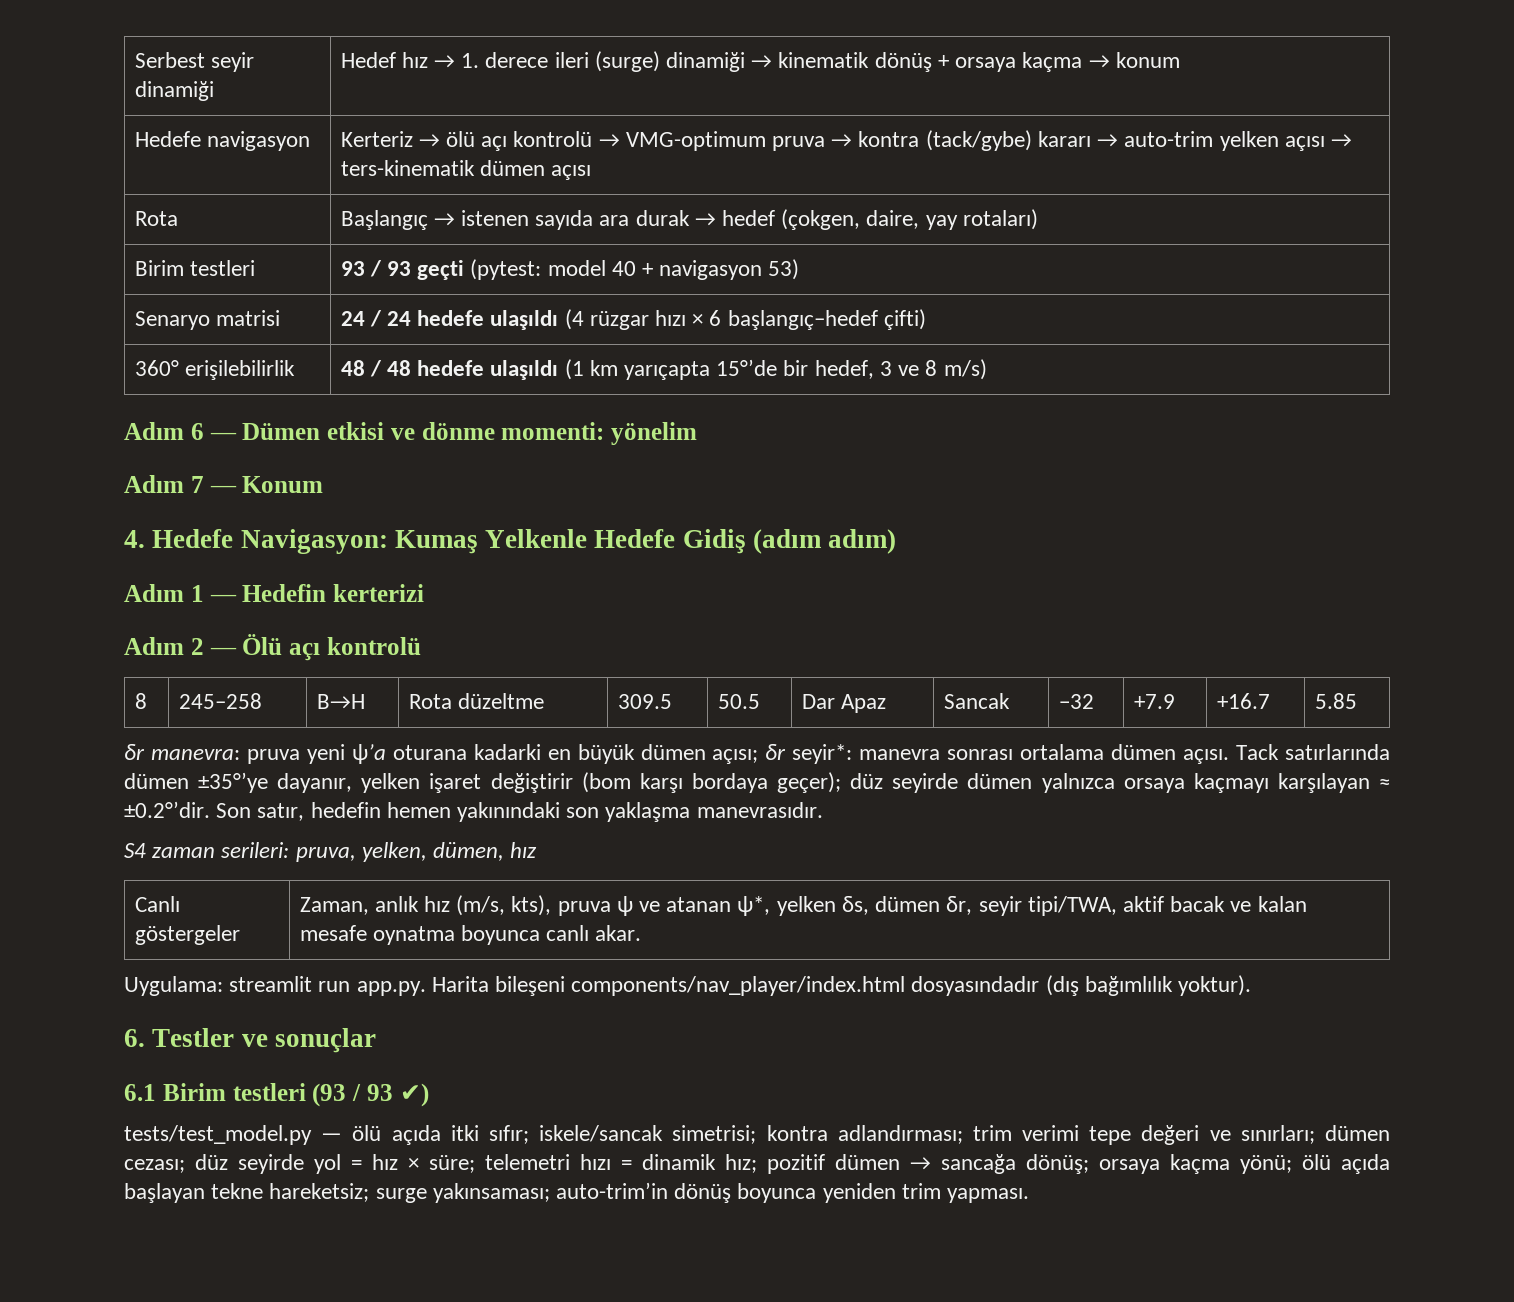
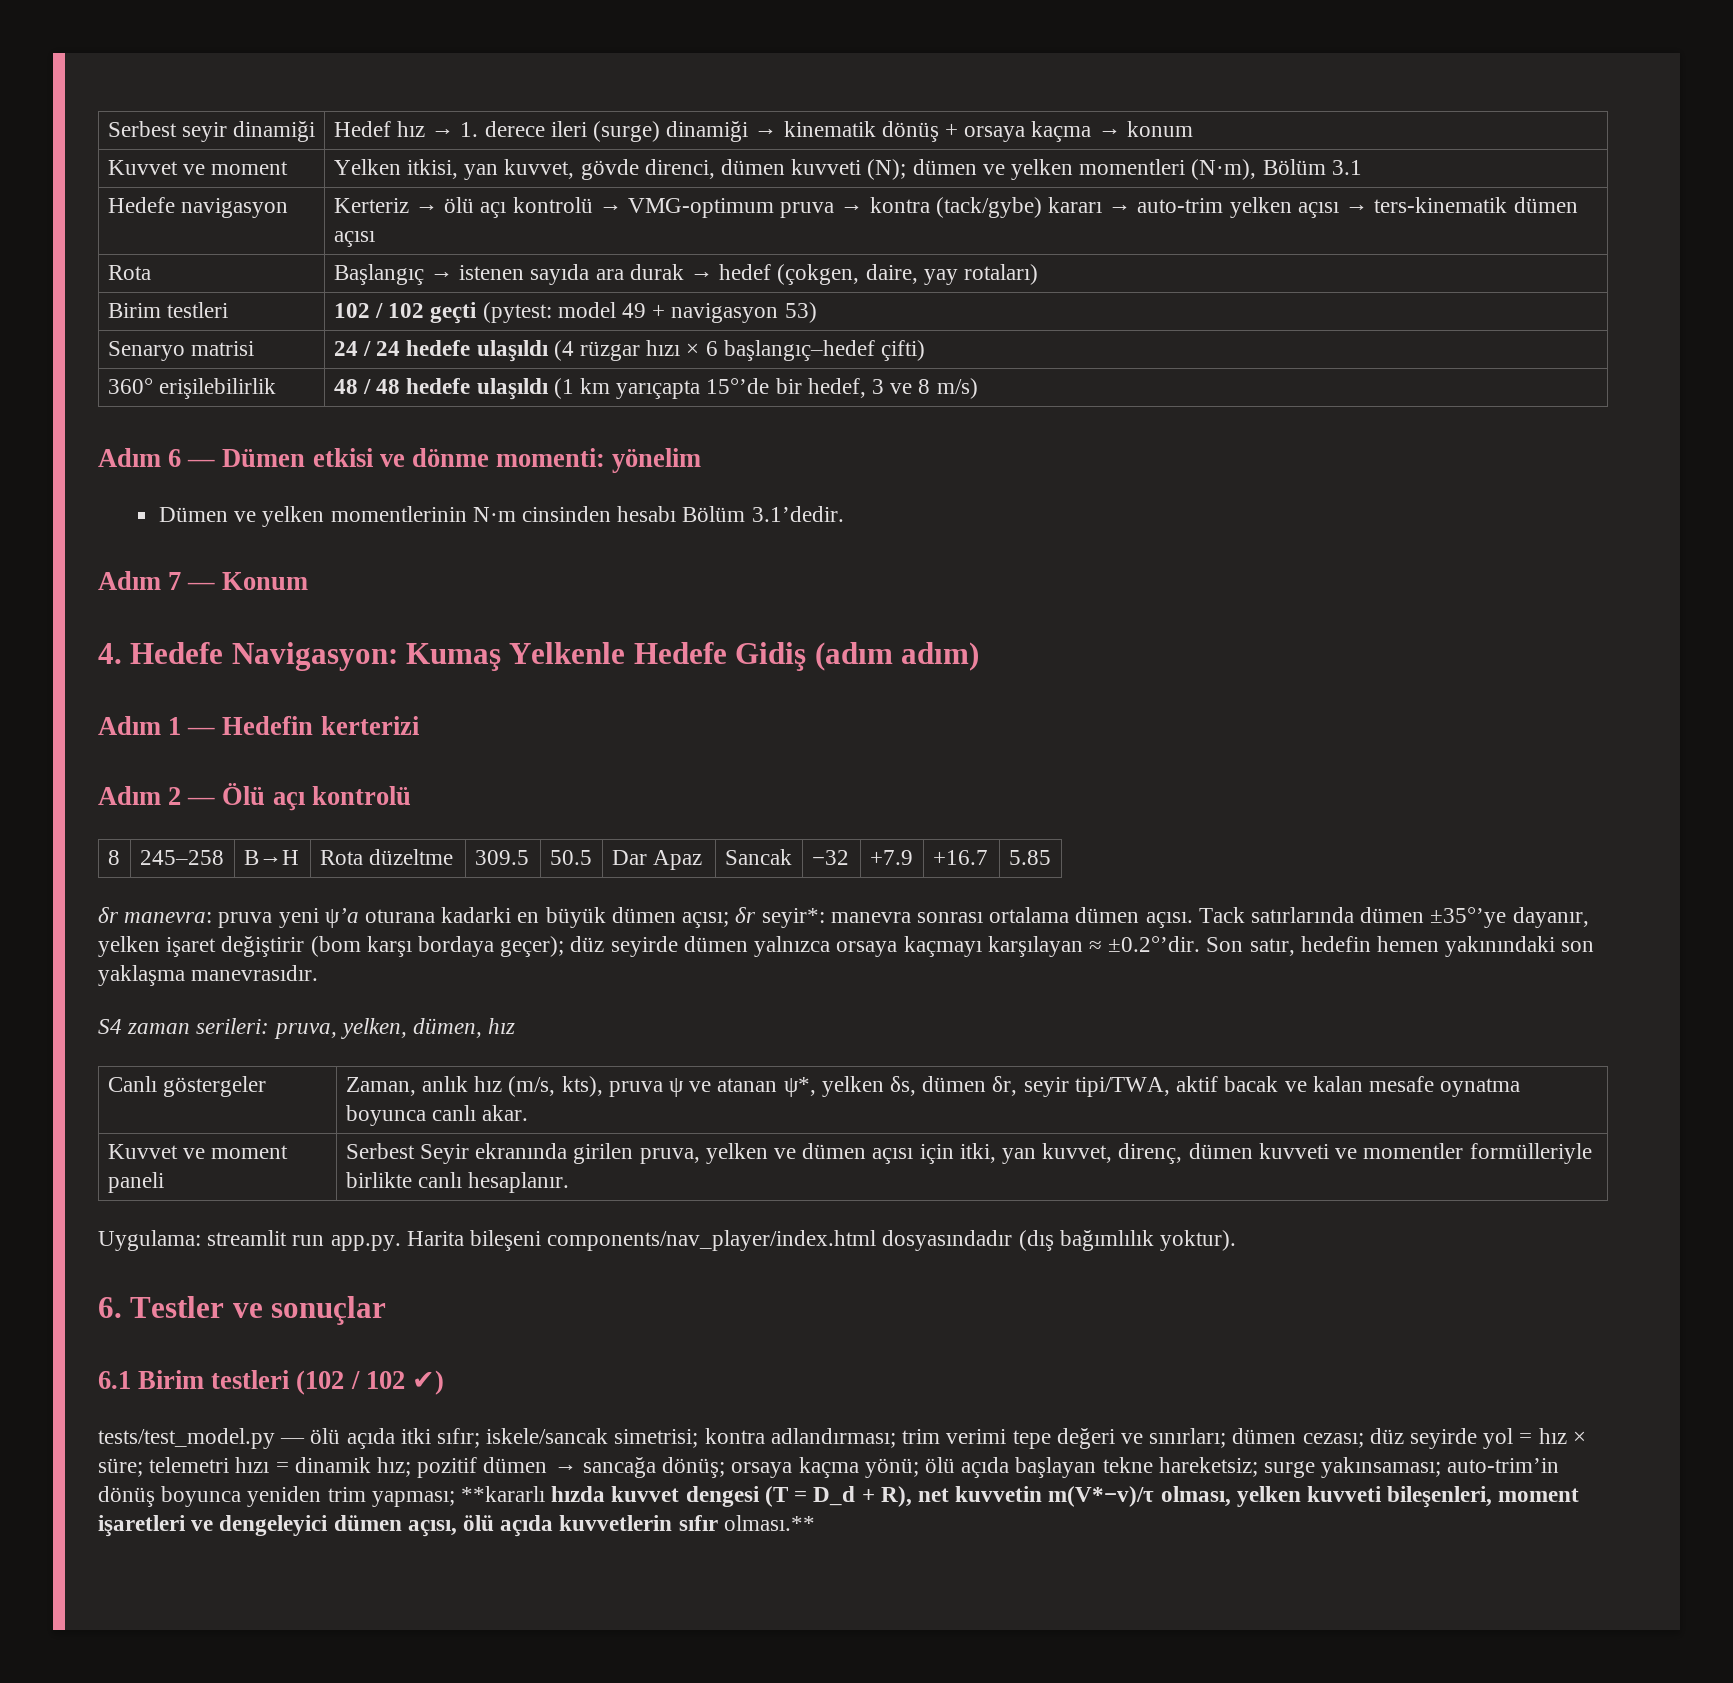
+ Kuvvet ve moment | Yelken itkisi, yan kuvvet, gövde direnci, dümen kuvveti (N); dümen ve yelken momentleri (N·m), Bölüm 3.1
- Birim testleri | 93 / 93 geçti (pytest: model 40 + navigasyon 53)
+ Birim testleri | 102 / 102 geçti (pytest: model 49 + navigasyon 53)
+ Dümen ve yelken momentlerinin N·m cinsinden hesabı Bölüm 3.1’dedir.
+ Kuvvet ve moment paneli | Serbest Seyir ekranında girilen pruva, yelken ve dümen açısı için itki, yan kuvvet, direnç, dümen kuvveti ve momentler formülleriyle birlikte canlı hesaplanır.
- 6.1 Birim testleri (93 / 93 ✔)
+ 6.1 Birim testleri (102 / 102 ✔)
- tests/test_model.py — ölü açıda itki sıfır; iskele/sancak simetrisi; kontra adlandırması; trim verimi tepe değeri ve sınırları; dümen cezası; düz seyirde yol = hız × süre; telemetri hızı = dinamik hız; pozitif dümen → sancağa dönüş; orsaya kaçma yönü; ölü açıda başlayan tekne hareketsiz; surge yakınsaması; auto-trim’in dönüş boyunca yeniden trim yapması.
+ tests/test_model.py — ölü açıda itki sıfır; iskele/sancak simetrisi; kontra adlandırması; trim verimi tepe değeri ve sınırları; dümen cezası; düz seyirde yol = hız × süre; telemetri hızı = dinamik hız; pozitif dümen → sancağa dönüş; orsaya kaçma yönü; ölü açıda başlayan tekne hareketsiz; surge yakınsaması; auto-trim’in dönüş boyunca yeniden trim yapması; **kararlı hızda kuvvet dengesi (T = D_d + R), net kuvvetin m(V*−v)/τ olması, yelken kuvveti bileşenleri, moment işaretleri ve dengeleyici dümen açısı, ölü açıda kuvvetlerin sıfır olması.**

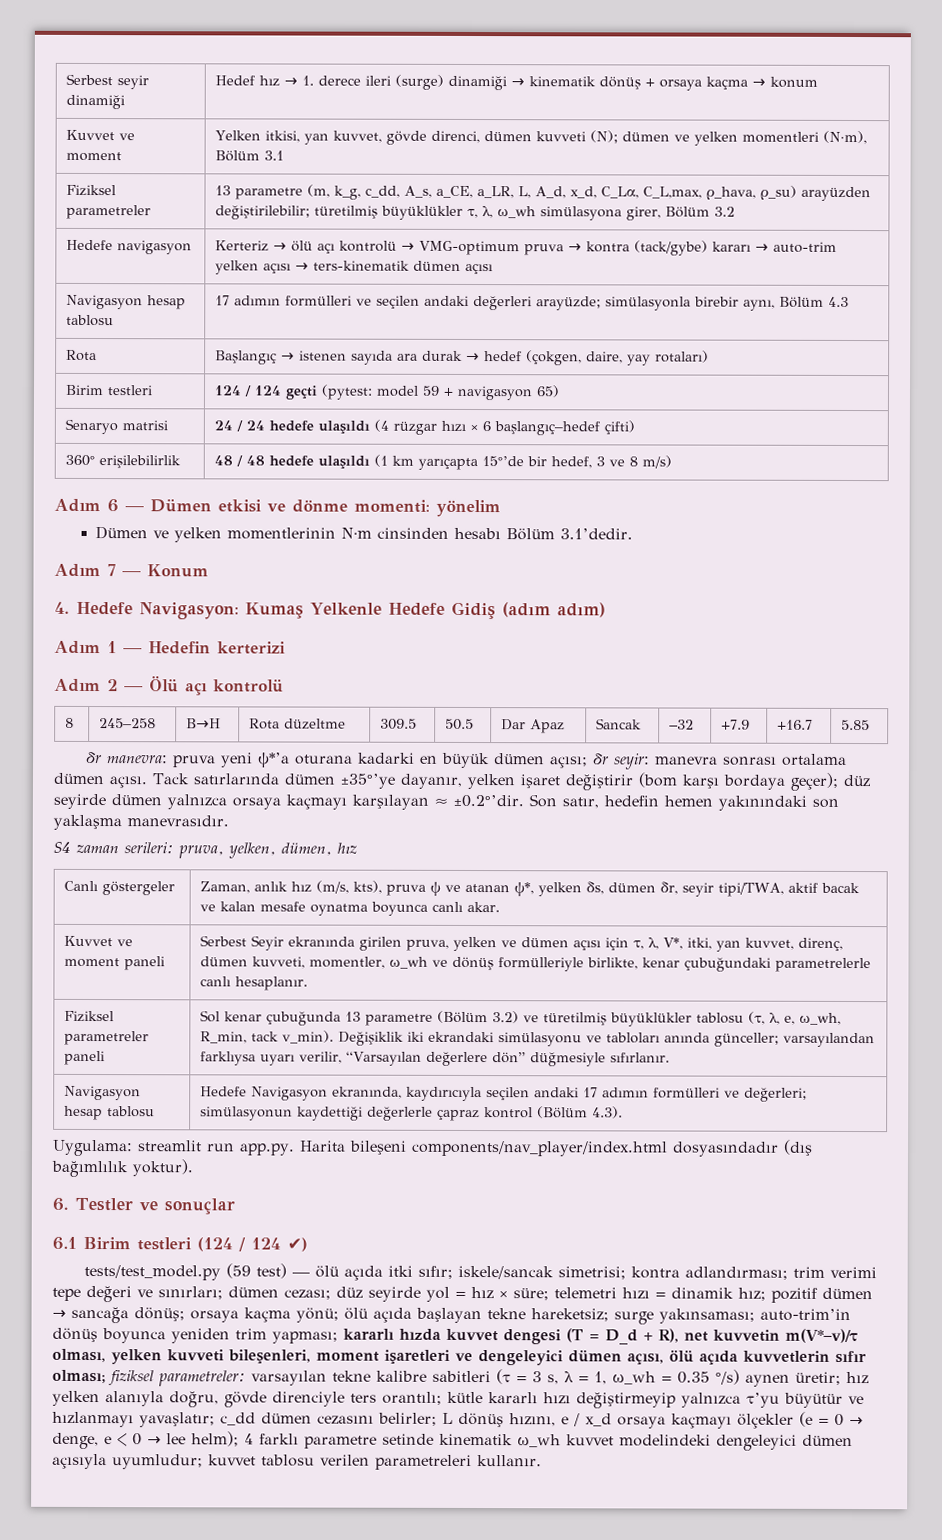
+ Fiziksel parametreler | 13 parametre (m, k_g, c_dd, A_s, a_CE, a_LR, L, A_d, x_d, C_Lα, C_L,max, ρ_hava, ρ_su) arayüzden değiştirilebilir; türetilmiş büyüklükler τ, λ, ω_wh simülasyona girer, Bölüm 3.2
+ Navigasyon hesap tablosu | 17 adımın formülleri ve seçilen andaki değerleri arayüzde; simülasyonla birebir aynı, Bölüm 4.3
- Birim testleri | 102 / 102 geçti (pytest: model 49 + navigasyon 53)
+ Birim testleri | 124 / 124 geçti (pytest: model 59 + navigasyon 65)
- δr manevra: pruva yeni ψ’a oturana kadarki en büyük dümen açısı; δr seyir*: manevra sonrası ortalama dümen açısı.
+ δr manevra: pruva yeni ψ*’a oturana kadarki en büyük dümen açısı; δr seyir: manevra sonrası ortalama dümen açısı.
- Kuvvet ve moment paneli | Serbest Seyir ekranında girilen pruva, yelken ve dümen açısı için itki, yan kuvvet, direnç, dümen kuvveti ve momentler formülleriyle birlikte canlı hesaplanır.
+ Kuvvet ve moment paneli | Serbest Seyir ekranında girilen pruva, yelken ve dümen açısı için τ, λ, V*, itki, yan kuvvet, direnç, dümen kuvveti, momentler, ω_wh ve dönüş formülleriyle birlikte, kenar çubuğundaki parametrelerle canlı hesaplanır.
+ Fiziksel parametreler paneli | Sol kenar çubuğunda 13 parametre (Bölüm 3.2) ve türetilmiş büyüklükler tablosu (τ, λ, e, ω_wh, R_min, tack v_min). Değişiklik iki ekrandaki simülasyonu ve tabloları anında günceller; varsayılandan farklıysa uyarı verilir, “Varsayılan değerlere dön” düğmesiyle sıfırlanır.
+ Navigasyon hesap tablosu | Hedefe Navigasyon ekranında, kaydırıcıyla seçilen andaki 17 adımın formülleri ve değerleri; simülasyonun kaydettiği değerlerle çapraz kontrol (Bölüm 4.3).
- 6.1 Birim testleri (102 / 102 ✔)
+ 6.1 Birim testleri (124 / 124 ✔)
- tests/test_model.py — ölü açıda itki sıfır;
+ tests/test_model.py (59 test) — ölü açıda itki sıfır;
- **kararlı hızda kuvvet dengesi (T = D_d + R), net kuvvetin m(V*−v)/τ olması, yelken kuvveti bileşenleri, moment işaretleri ve dengeleyici dümen açısı, ölü açıda kuvvetlerin sıfır olması.**
+ kararlı hızda kuvvet dengesi (T = D_d + R), net kuvvetin m(V*−v)/τ olması, yelken kuvveti bileşenleri, moment işaretleri ve dengeleyici dümen açısı, ölü açıda kuvvetlerin sıfır olması; fiziksel parametreler: varsayılan tekne kalibre sabitleri (τ = 3 s, λ = 1, ω_wh = 0.35 °/s) aynen üretir; hız yelken alanıyla doğru, gövde direnciyle ters orantılı; kütle kararlı hızı değiştirmeyip yalnızca τ’yu büyütür ve hızlanmayı yavaşlatır; c_dd dümen cezasını belirler; L dönüş hızını, e / x_d orsaya kaçmayı ölçekler (e = 0 → denge, e < 0 → lee helm); 4 farklı parametre setinde kinematik ω_wh kuvvet modelindeki dengeleyici dümen açısıyla uyumludur; kuvvet tablosu verilen parametreleri kullanır.

